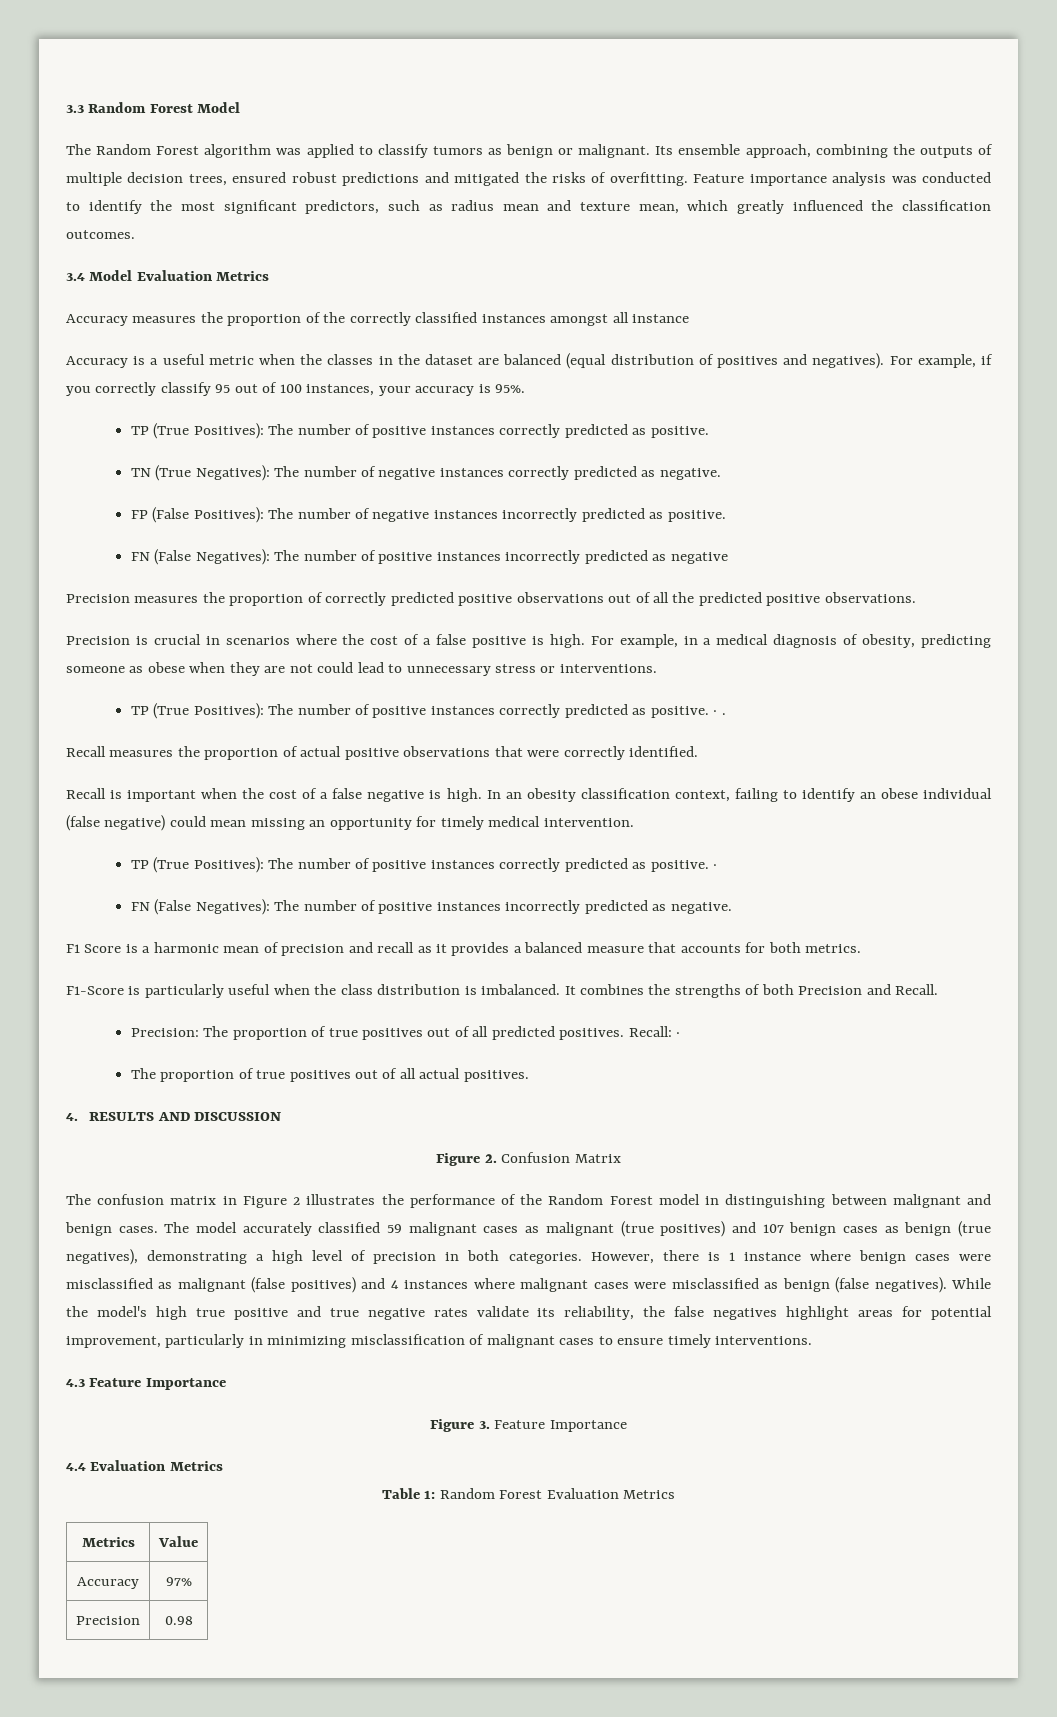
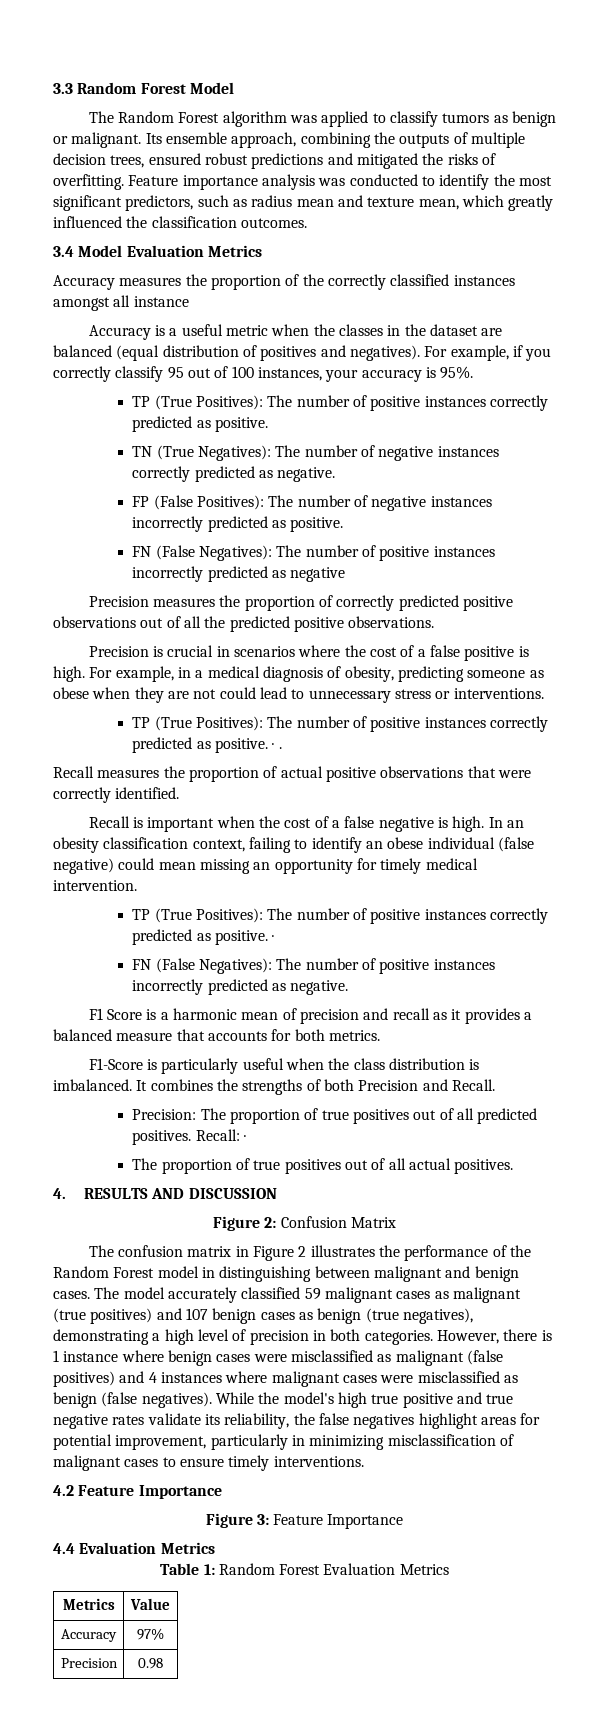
- Figure 2. Confusion Matrix
+ Figure 2: Confusion Matrix
- 4.3 Feature Importance
+ 4.2 Feature Importance
- Figure 3. Feature Importance
+ Figure 3: Feature Importance

